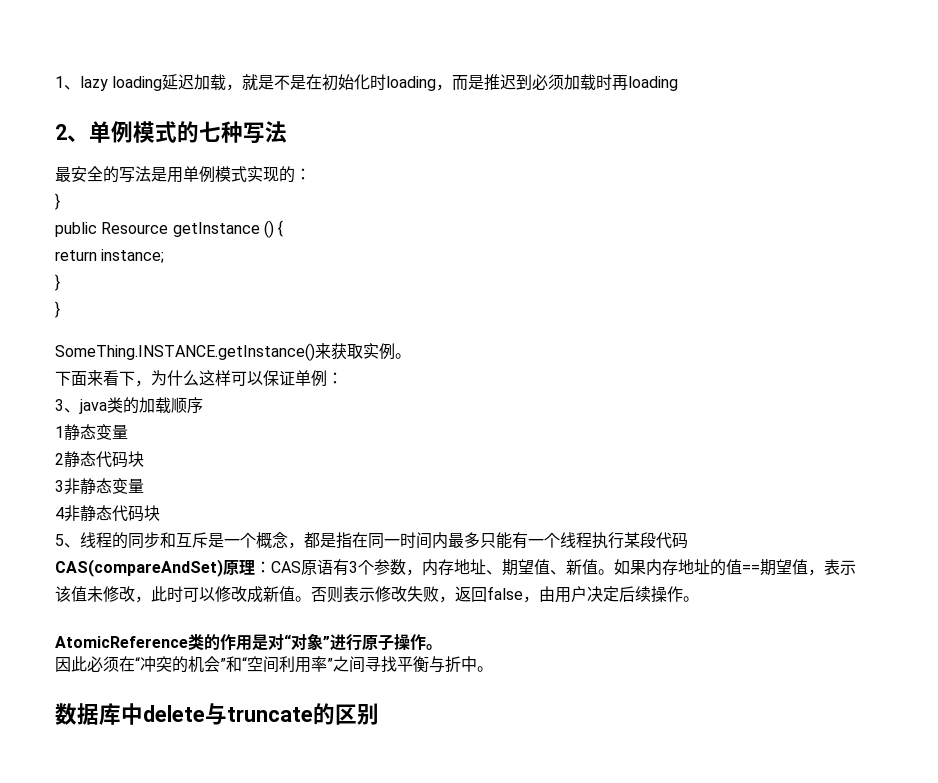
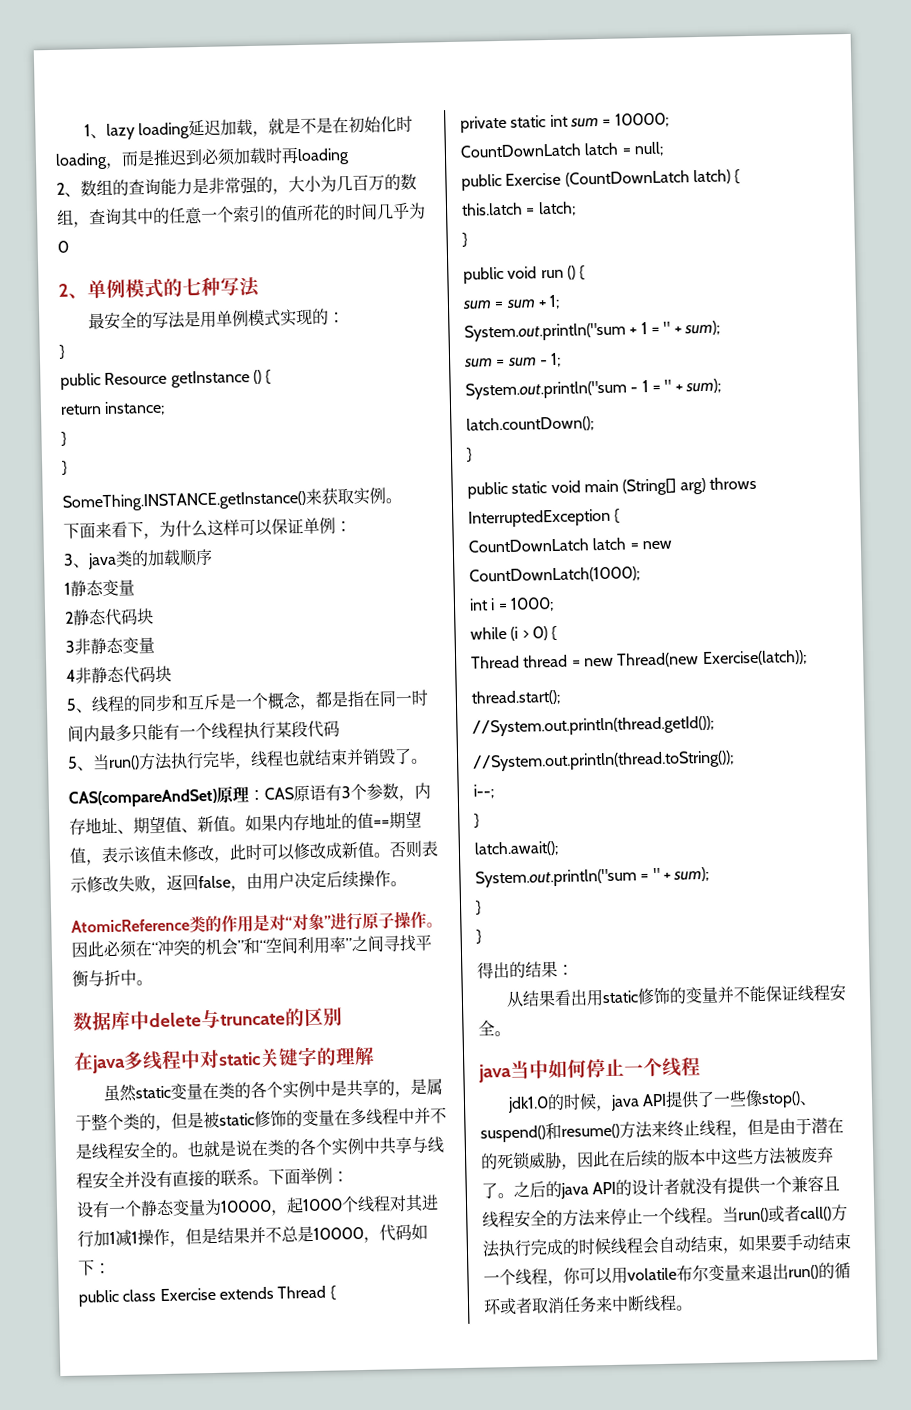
+ 2、数组的查询能力是非常强的，大小为几百万的数组，查询其中的任意一个索引的值所花的时间几乎为0
+ 5、当run()方法执行完毕，线程也就结束并销毁了。
+ 在java多线程中对static关键字的理解
+ 虽然static变量在类的各个实例中是共享的，是属于整个类的，但是被static修饰的变量在多线程中并不是线程安全的。也就是说在类的各个实例中共享与线程安全并没有直接的联系。下面举例：
+ 设有一个静态变量为10000，起1000个线程对其进行加1减1操作，但是结果并不总是10000，代码如下：
+ public class Exercise extends Thread {
+ private static int sum = 10000;
+ CountDownLatch latch = null;
+ public Exercise (CountDownLatch latch) {
+ this.latch = latch;
+ }
+ public void run () {
+ sum = sum + 1;
+ System.out.println("sum + 1 = " + sum);
+ sum = sum - 1;
+ System.out.println("sum - 1 = " + sum);
+ latch.countDown();
+ }
+ public static void main (String[] arg) throws InterruptedException {
+ CountDownLatch latch = new CountDownLatch(1000);
+ int i = 1000;
+ while (i > 0) {
+ Thread thread = new Thread(new Exercise(latch));
+ thread.start();
+ //System.out.println(thread.getId());
+ //System.out.println(thread.toString());
+ i--;
+ }
+ latch.await();
+ System.out.println("sum = " + sum);
+ }
+ }
+ 得出的结果：
+ 从结果看出用static修饰的变量并不能保证线程安全。
+ java当中如何停止一个线程
+ jdk1.0的时候，java API提供了一些像stop()、suspend()和resume()方法来终止线程，但是由于潜在的死锁威胁，因此在后续的版本中这些方法被废弃了。之后的java API的设计者就没有提供一个兼容且线程安全的方法来停止一个线程。当run()或者call()方法执行完成的时候线程会自动结束，如果要手动结束一个线程，你可以用volatile布尔变量来退出run()的循环或者取消任务来中断线程。

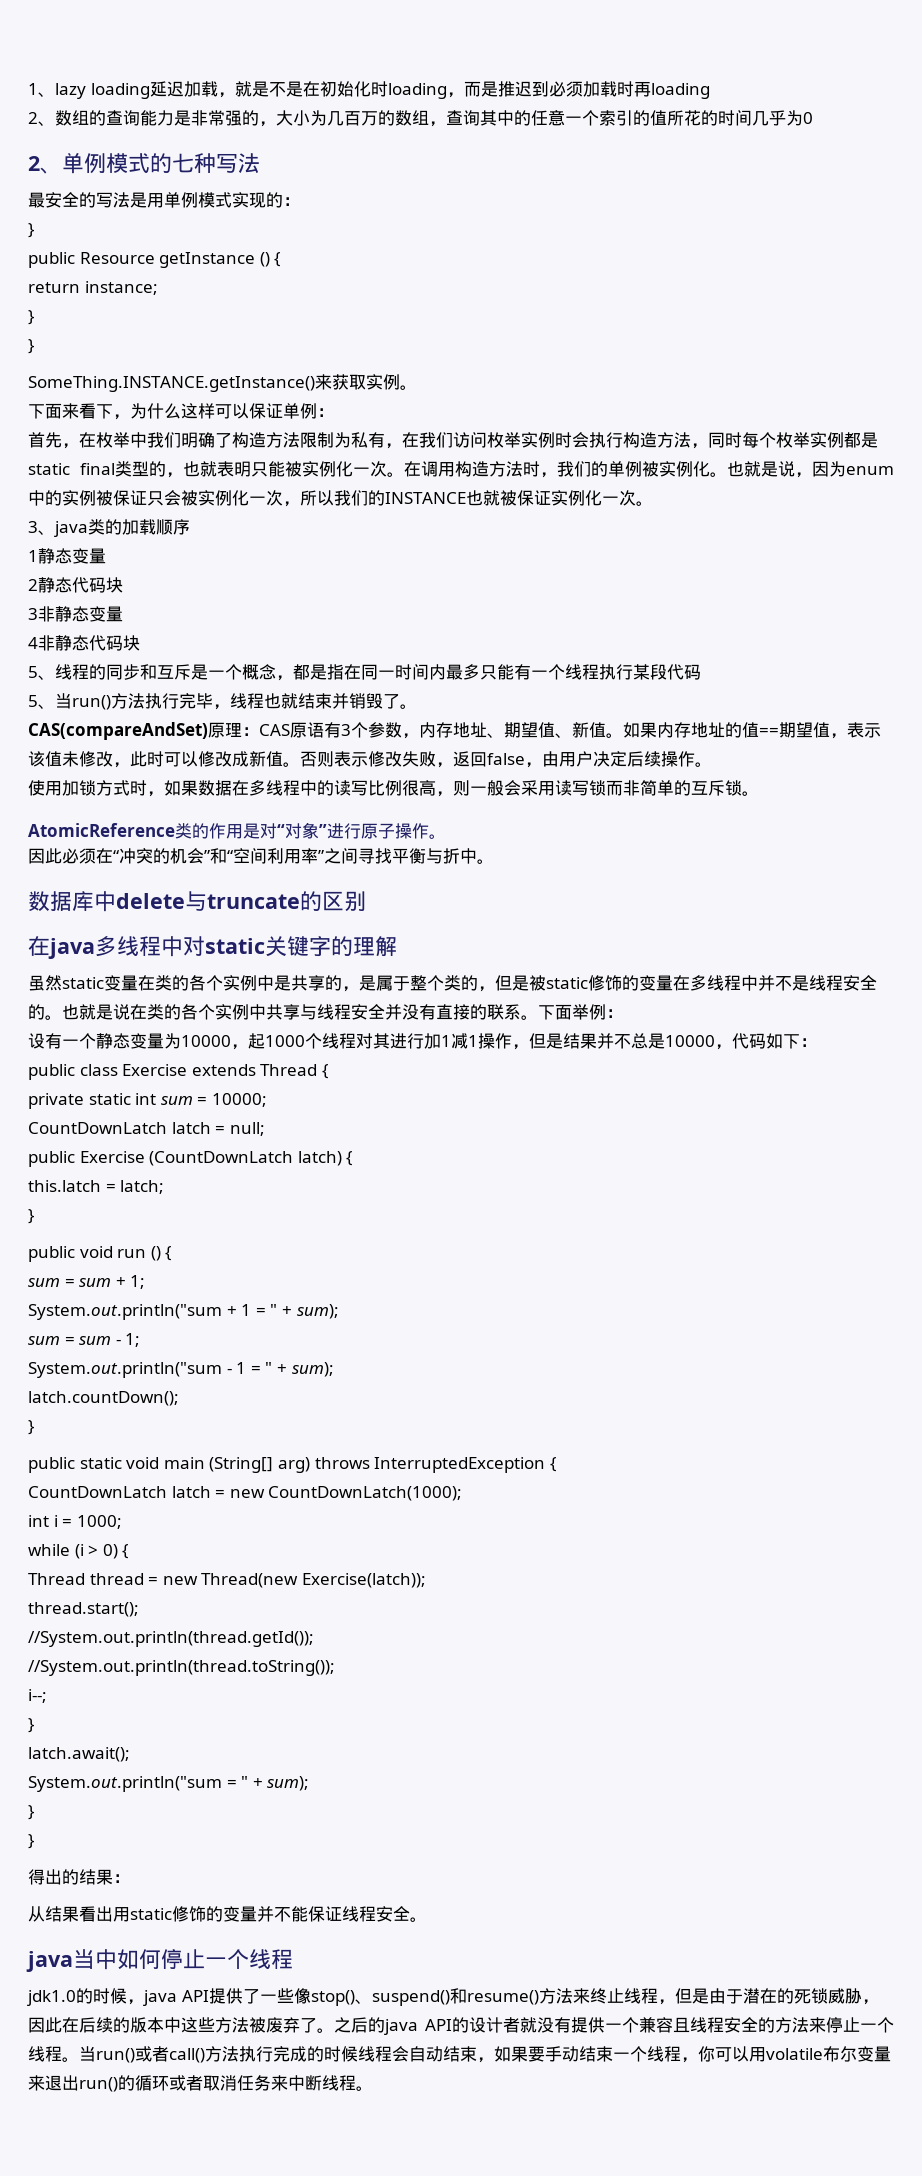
+ 首先，在枚举中我们明确了构造方法限制为私有，在我们访问枚举实例时会执行构造方法，同时每个枚举实例都是static final类型的，也就表明只能被实例化一次。在调用构造方法时，我们的单例被实例化。也就是说，因为enum中的实例被保证只会被实例化一次，所以我们的INSTANCE也就被保证实例化一次。
+ 使用加锁方式时，如果数据在多线程中的读写比例很高，则一般会采用读写锁而非简单的互斥锁。

